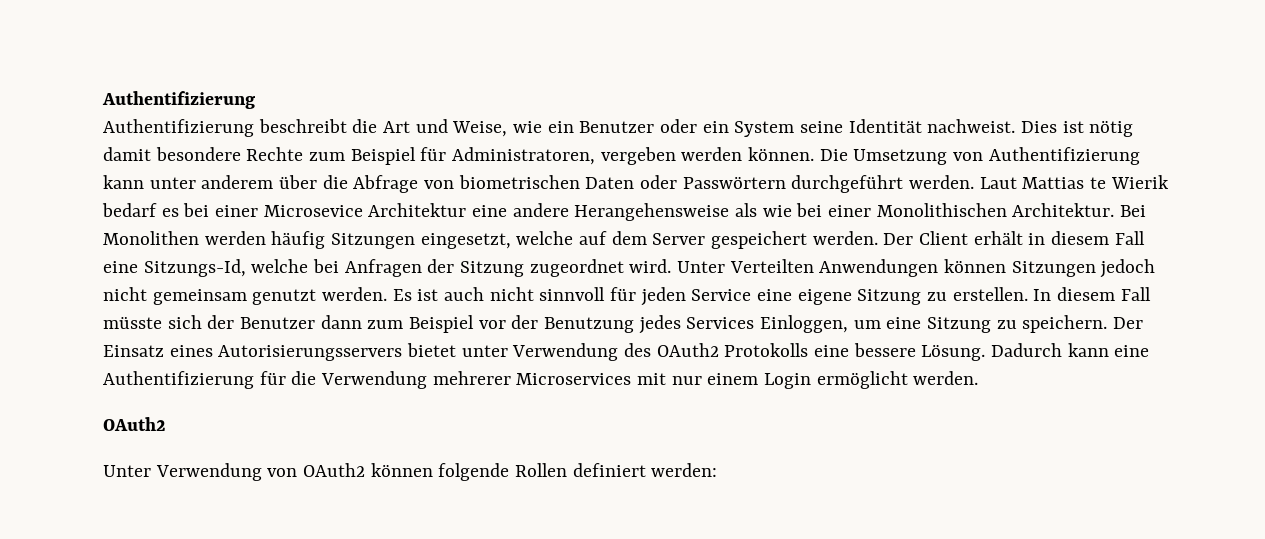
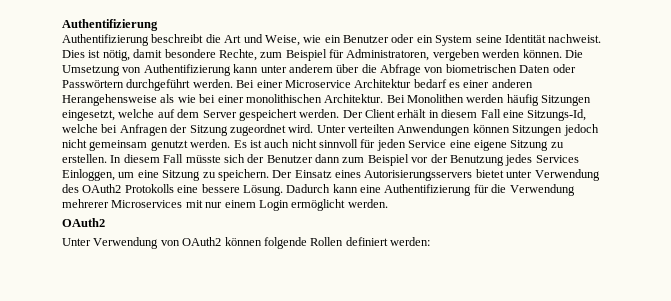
- Dies ist nötig damit besondere Rechte zum Beispiel für Administratoren, vergeben werden können.
+ Dies ist nötig, damit besondere Rechte, zum Beispiel für Administratoren, vergeben werden können.
- Laut Mattias te Wierik bedarf es bei einer Microsevice Architektur eine andere Herangehensweise als wie bei einer Monolithischen Architektur.
+ Bei einer Microservice Architektur bedarf es einer anderen Herangehensweise als wie bei einer monolithischen Architektur.
- Unter Verteilten Anwendungen können Sitzungen jedoch nicht gemeinsam genutzt werden.
+ Unter verteilten Anwendungen können Sitzungen jedoch nicht gemeinsam genutzt werden.

